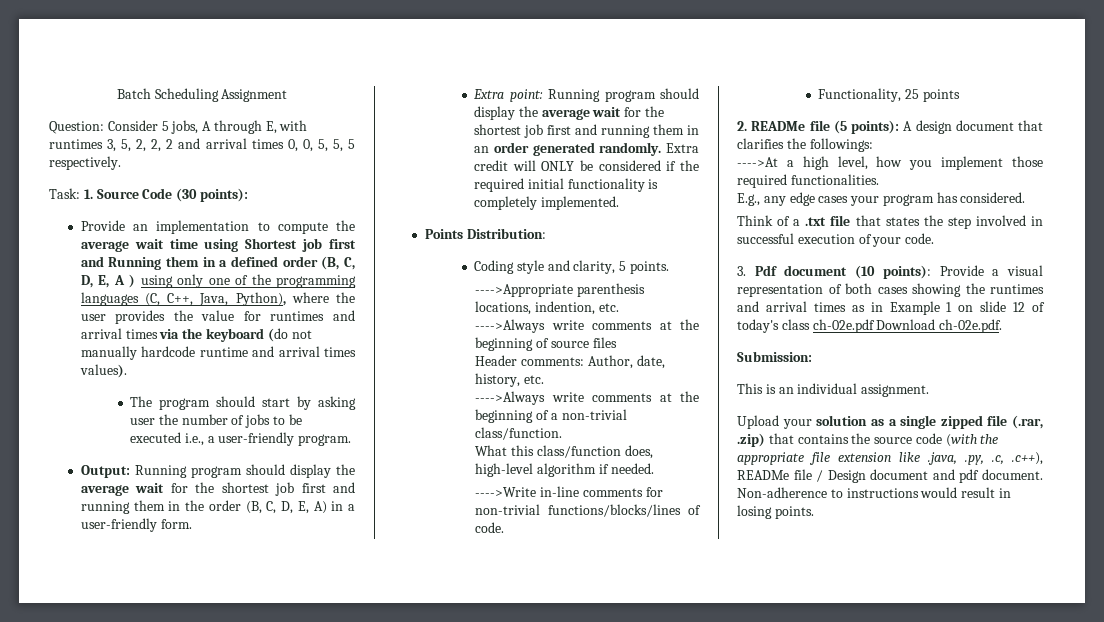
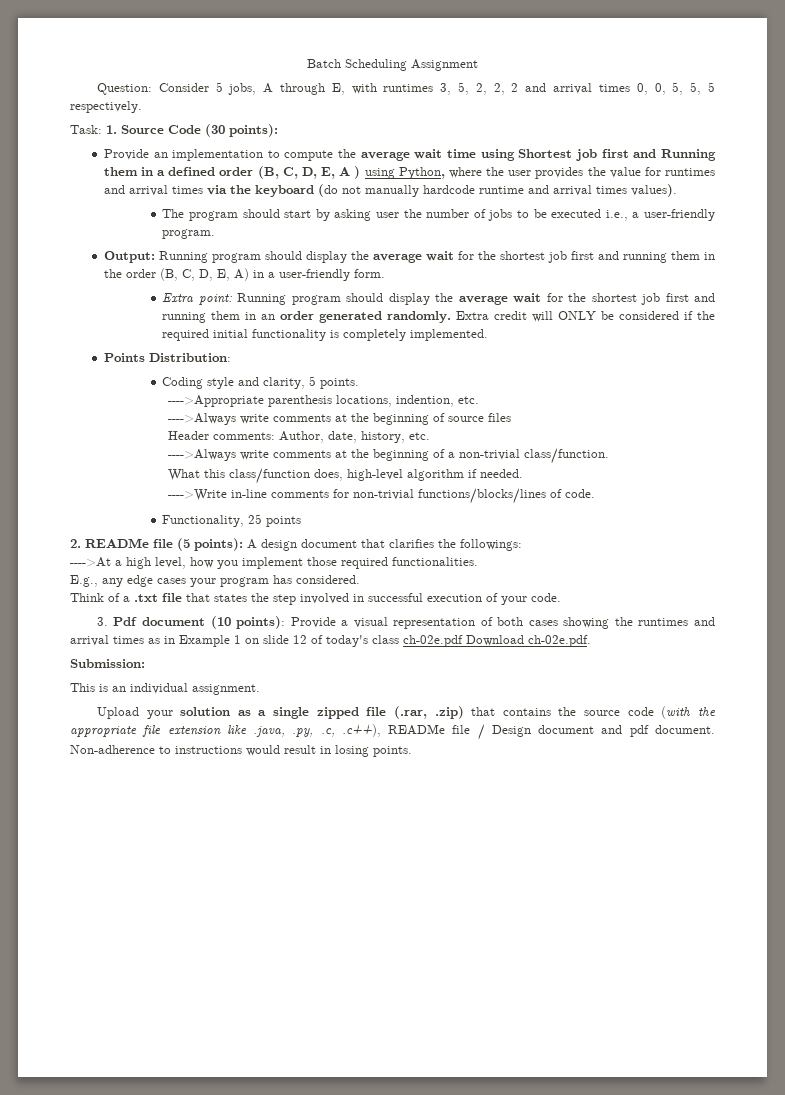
- Provide an implementation to compute the average wait time using Shortest job first and Running them in a defined order (B, C, D, E, A ) using only one of the programming languages (C, C++, Java, Python), where the user provides the value for runtimes and arrival times via the keyboard (do not manually hardcode runtime and arrival times values).
+ Provide an implementation to compute the average wait time using Shortest job first and Running them in a defined order (B, C, D, E, A ) using Python, where the user provides the value for runtimes and arrival times via the keyboard (do not manually hardcode runtime and arrival times values).

